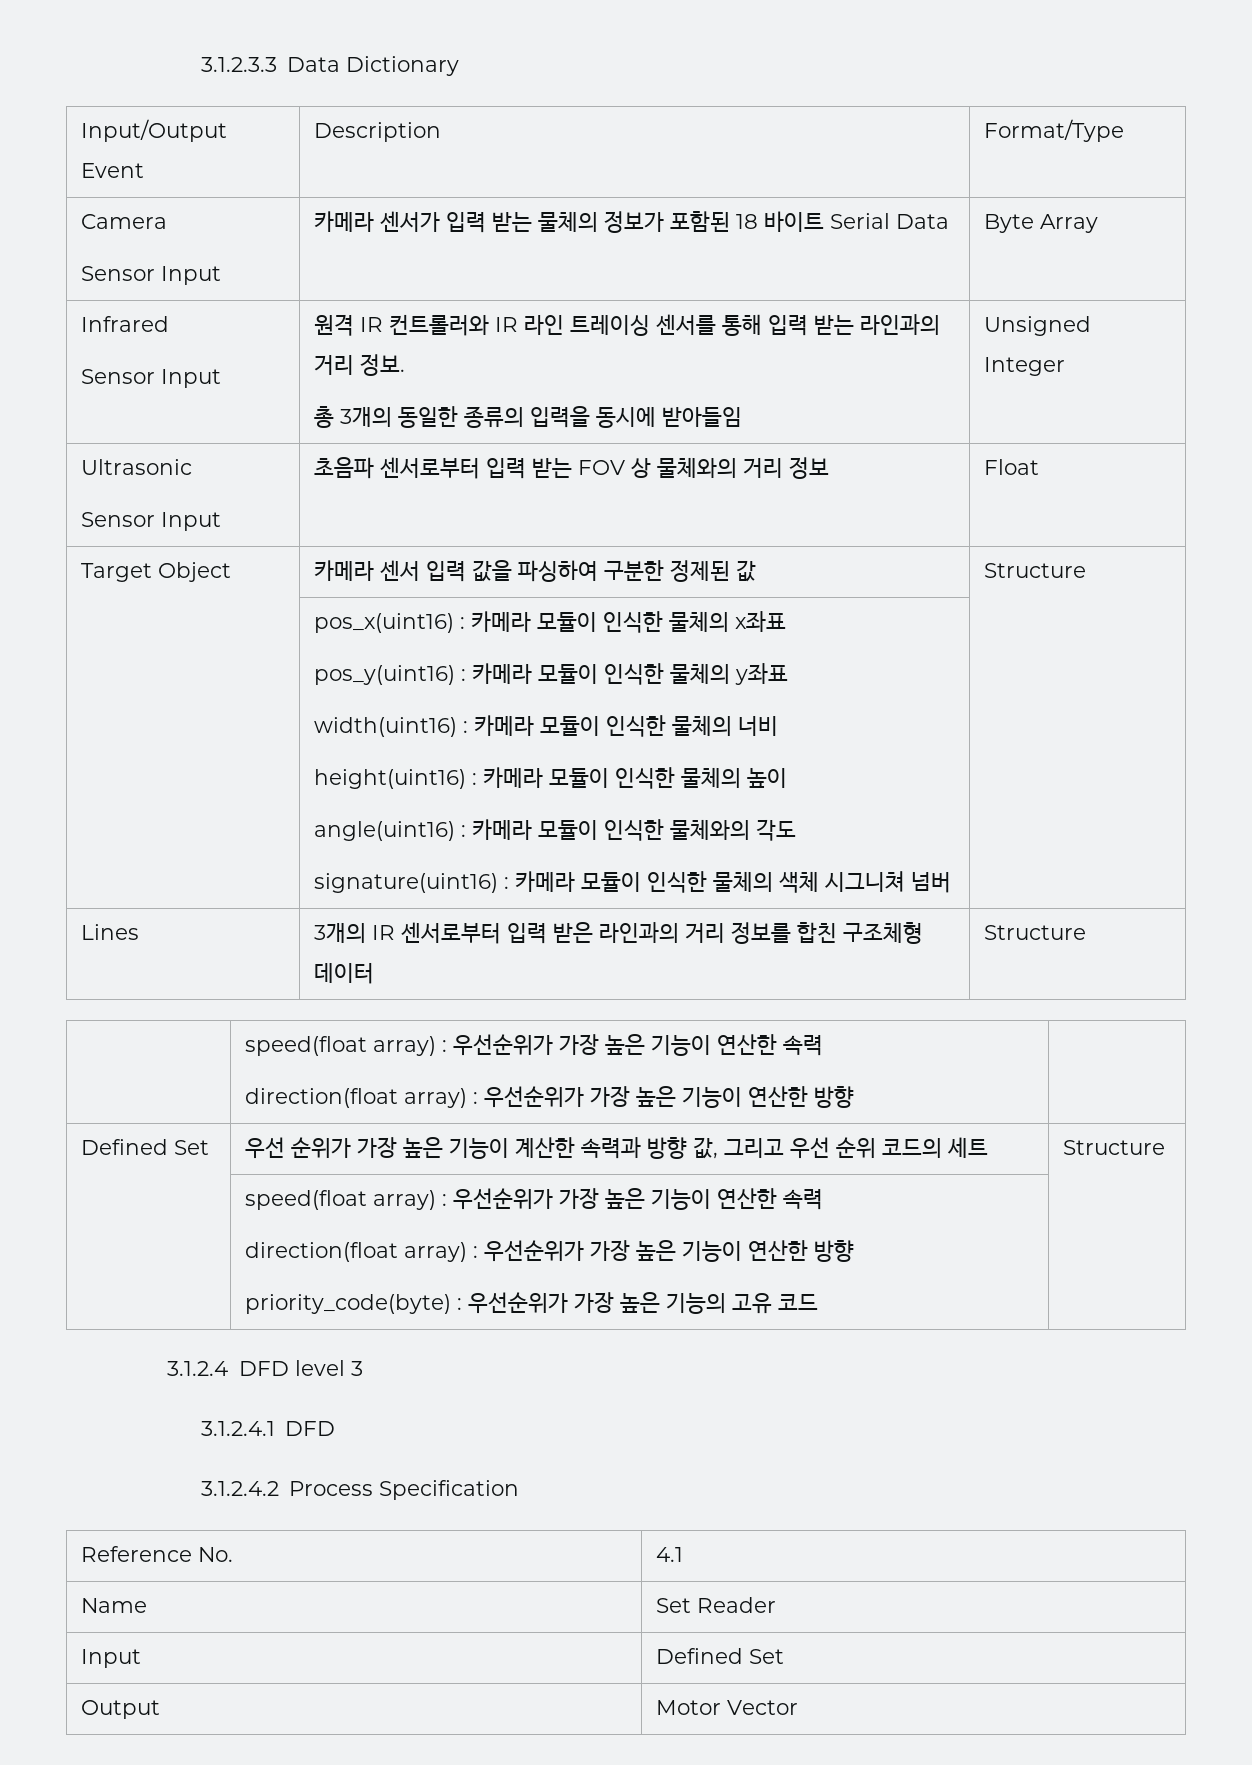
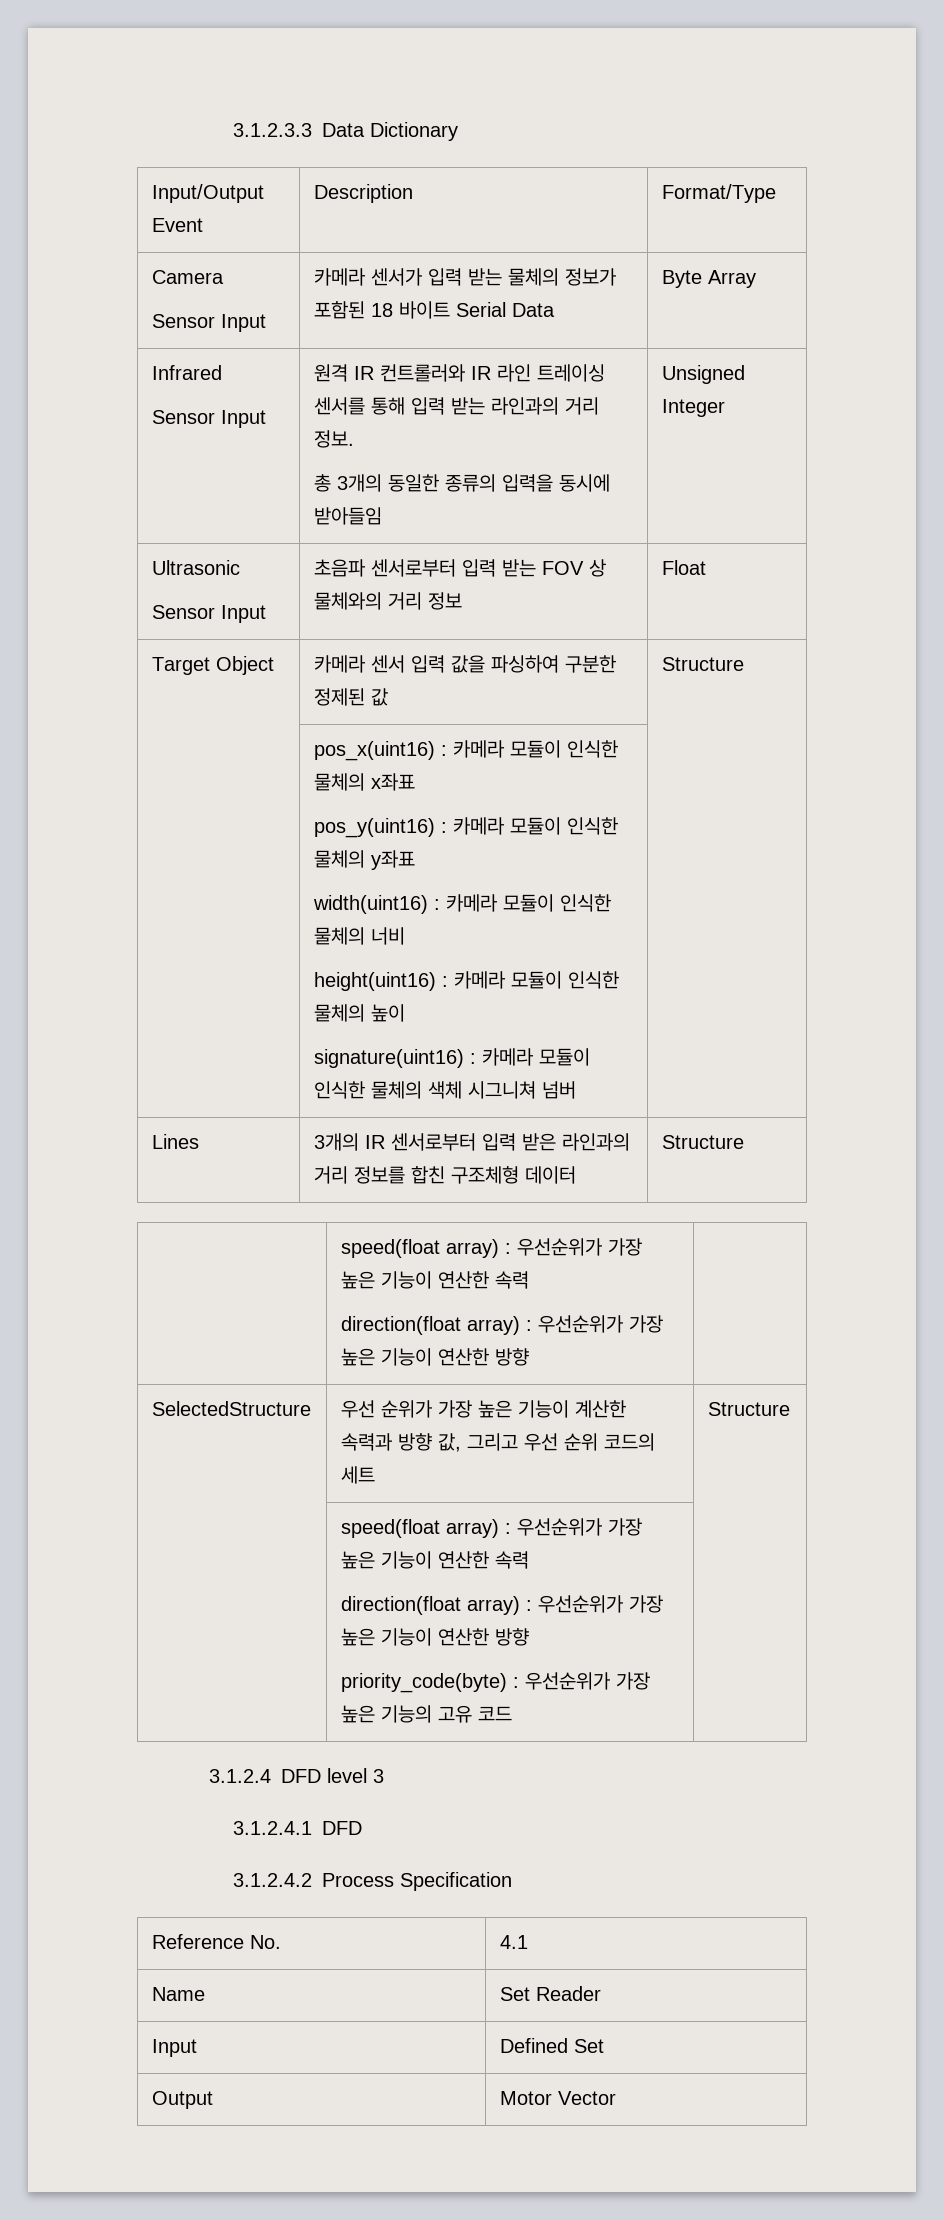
- angle(uint16) : 카메라 모듈이 인식한 물체와의 각도
- Defined Set | 우선 순위가 가장 높은 기능이 계산한 속력과 방향 값, 그리고 우선 순위 코드의 세트 | Structure
+ SelectedStructure | 우선 순위가 가장 높은 기능이 계산한 속력과 방향 값, 그리고 우선 순위 코드의 세트 | Structure

